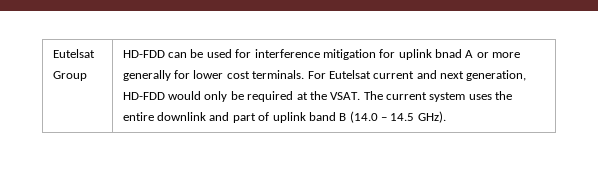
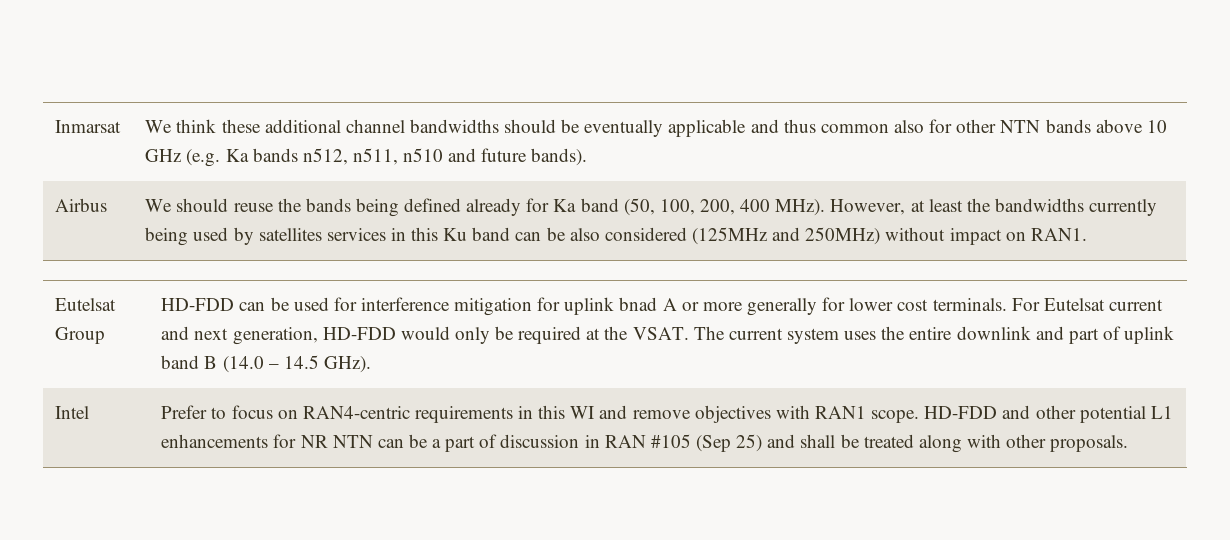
+ Inmarsat | We think these additional channel bandwidths should be eventually applicable and thus common also for other NTN bands above 10 GHz (e.g. Ka bands n512, n511, n510 and future bands).
+ Airbus | We should reuse the bands being defined already for Ka band (50, 100, 200, 400 MHz). However, at least the bandwidths currently being used by satellites services in this Ku band can be also considered (125MHz and 250MHz) without impact on RAN1.
+ Intel | Prefer to focus on RAN4-centric requirements in this WI and remove objectives with RAN1 scope. HD-FDD and other potential L1 enhancements for NR NTN can be a part of discussion in RAN #105 (Sep 25) and shall be treated along with other proposals.

